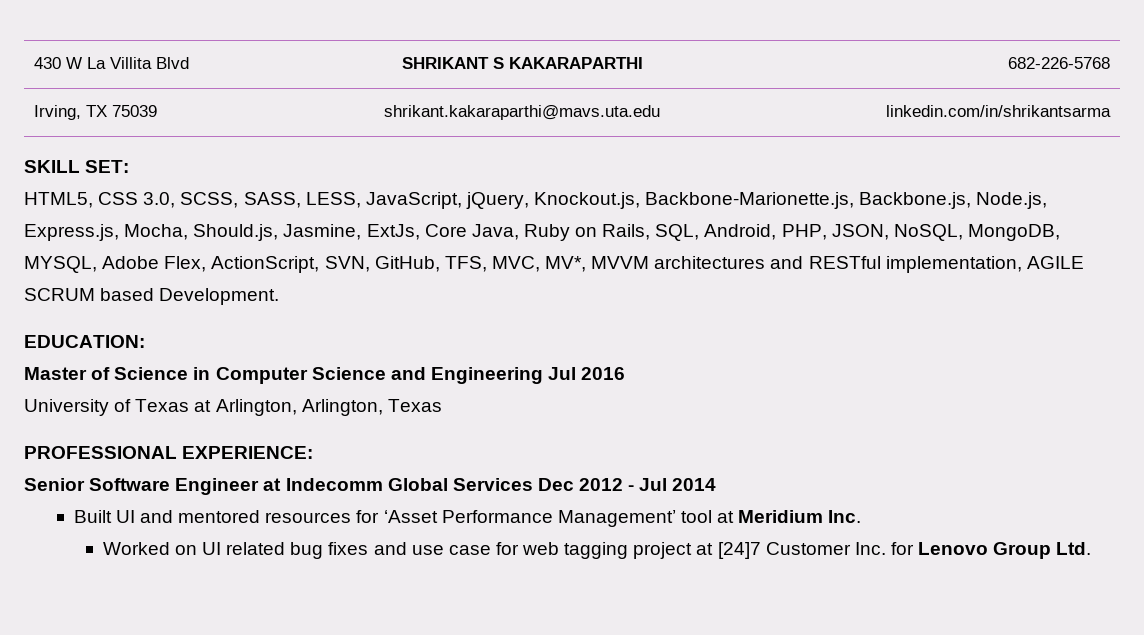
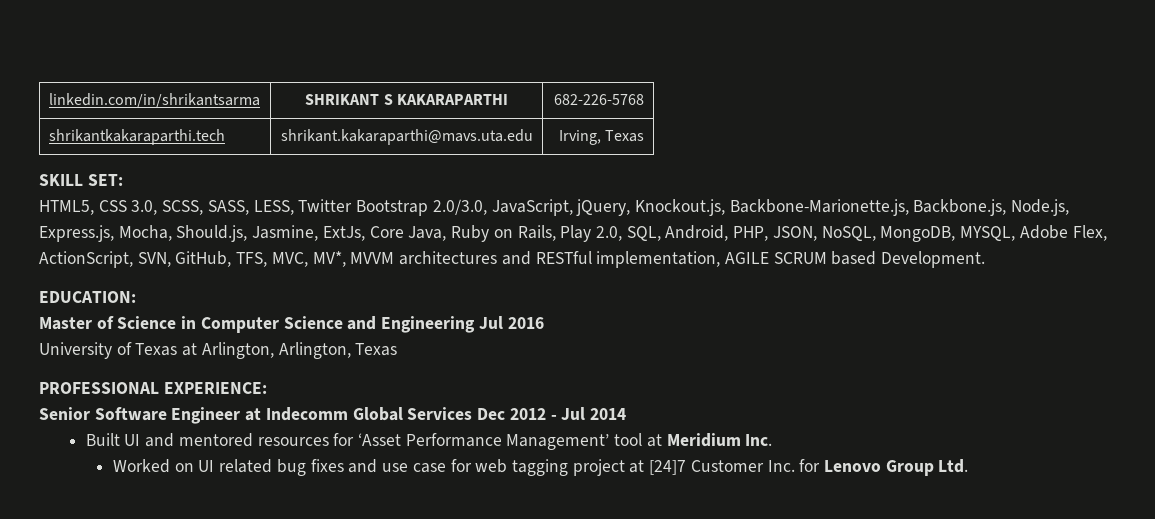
- 430 W La Villita Blvd | SHRIKANT S KAKARAPARTHI | 682-226-5768
+ linkedin.com/in/shrikantsarma | SHRIKANT S KAKARAPARTHI | 682-226-5768
- Irving, TX 75039 | shrikant.kakaraparthi@mavs.uta.edu | linkedin.com/in/shrikantsarma
+ shrikantkakaraparthi.tech | shrikant.kakaraparthi@mavs.uta.edu | Irving, Texas
- HTML5, CSS 3.0, SCSS, SASS, LESS, JavaScript, jQuery, Knockout.js, Backbone-Marionette.js, Backbone.js, Node.js, Express.js, Mocha, Should.js, Jasmine, ExtJs, Core Java, Ruby on Rails, SQL, Android, PHP, JSON, NoSQL, MongoDB, MYSQL, Adobe Flex, ActionScript, SVN, GitHub, TFS, MVC, MV*, MVVM architectures and RESTful implementation, AGILE SCRUM based Development.
+ HTML5, CSS 3.0, SCSS, SASS, LESS, Twitter Bootstrap 2.0/3.0, JavaScript, jQuery, Knockout.js, Backbone-Marionette.js, Backbone.js, Node.js, Express.js, Mocha, Should.js, Jasmine, ExtJs, Core Java, Ruby on Rails, Play 2.0, SQL, Android, PHP, JSON, NoSQL, MongoDB, MYSQL, Adobe Flex, ActionScript, SVN, GitHub, TFS, MVC, MV*, MVVM architectures and RESTful implementation, AGILE SCRUM based Development.

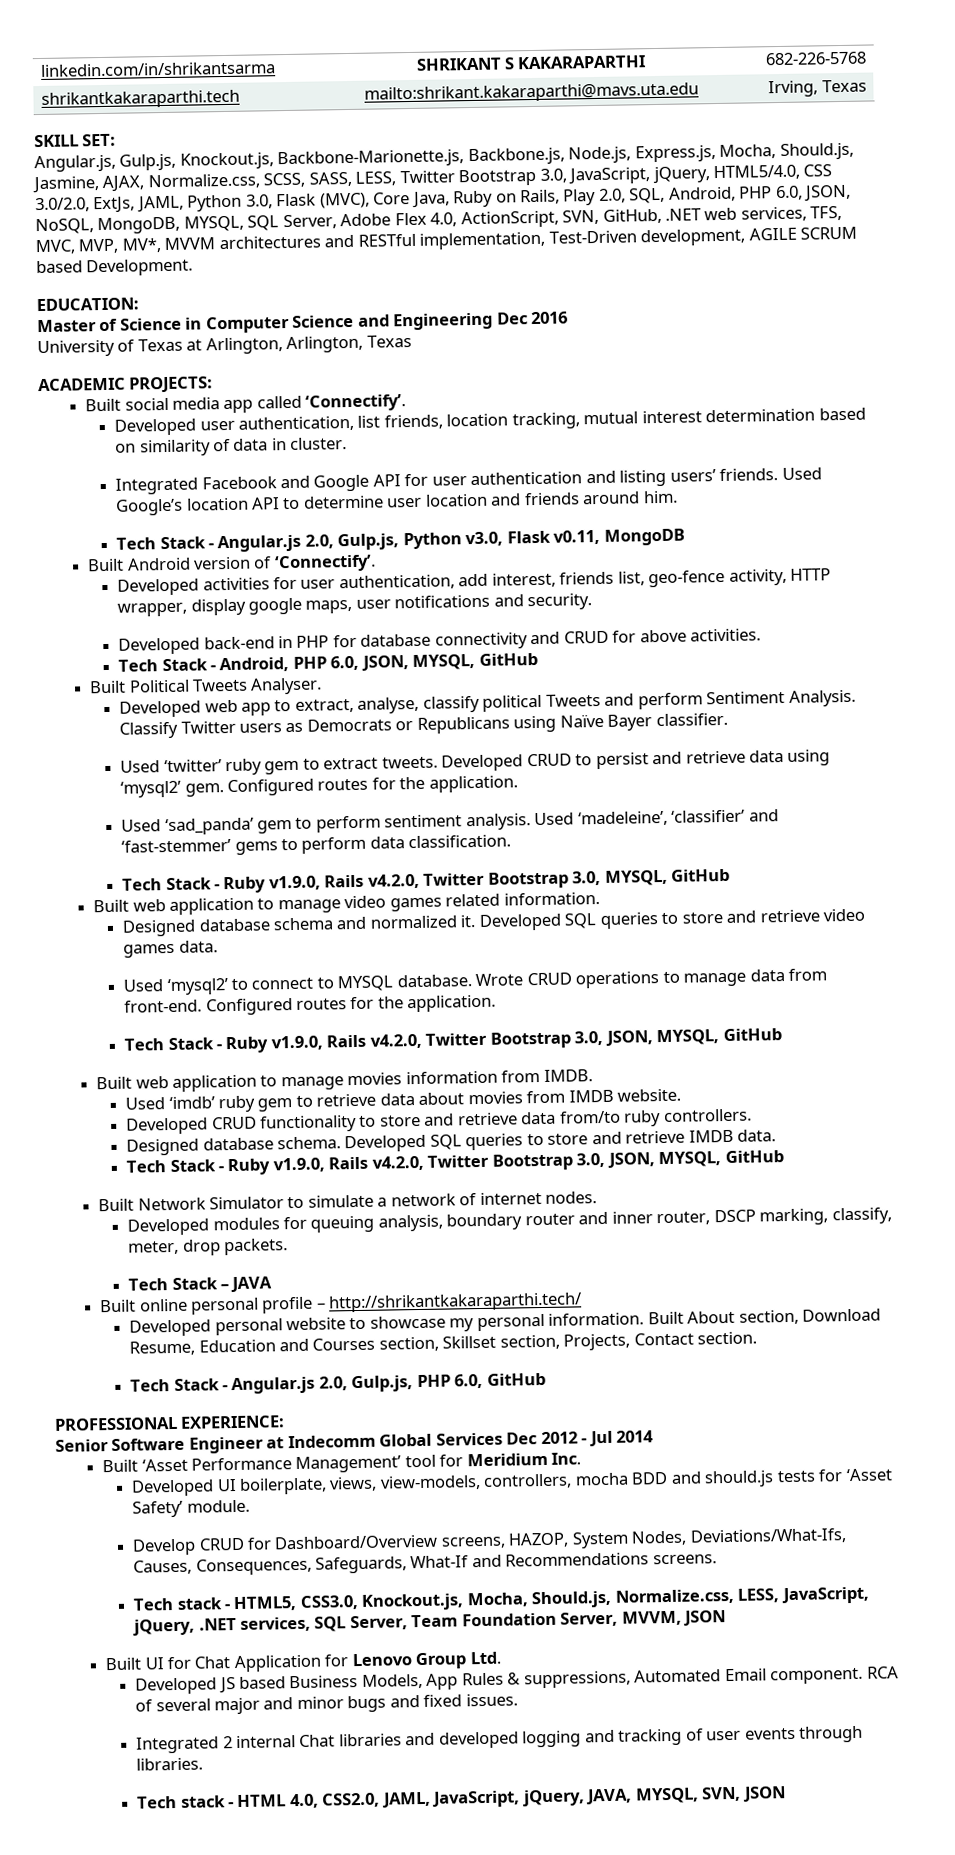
- shrikantkakaraparthi.tech | shrikant.kakaraparthi@mavs.uta.edu | Irving, Texas
+ shrikantkakaraparthi.tech | mailto:shrikant.kakaraparthi@mavs.uta.edu | Irving, Texas
- HTML5, CSS 3.0, SCSS, SASS, LESS, Twitter Bootstrap 2.0/3.0, JavaScript, jQuery, Knockout.js, Backbone-Marionette.js, Backbone.js, Node.js, Express.js, Mocha, Should.js, Jasmine, ExtJs, Core Java, Ruby on Rails, Play 2.0, SQL, Android, PHP, JSON, NoSQL, MongoDB, MYSQL, Adobe Flex, ActionScript, SVN, GitHub, TFS, MVC, MV*, MVVM architectures and RESTful implementation, AGILE SCRUM based Development.
+ Angular.js, Gulp.js, Knockout.js, Backbone-Marionette.js, Backbone.js, Node.js, Express.js, Mocha, Should.js, Jasmine, AJAX, Normalize.css, SCSS, SASS, LESS, Twitter Bootstrap 3.0, JavaScript, jQuery, HTML5/4.0, CSS 3.0/2.0, ExtJs, JAML, Python 3.0, Flask (MVC), Core Java, Ruby on Rails, Play 2.0, SQL, Android, PHP 6.0, JSON, NoSQL, MongoDB, MYSQL, SQL Server, Adobe Flex 4.0, ActionScript, SVN, GitHub, .NET web services, TFS, MVC, MVP, MV*, MVVM architectures and RESTful implementation, Test-Driven development, AGILE SCRUM based Development.
- Master of Science in Computer Science and Engineering Jul 2016
+ Master of Science in Computer Science and Engineering Dec 2016
+ ACADEMIC PROJECTS:
+ Built social media app called ‘Connectify’.
+ Developed user authentication, list friends, location tracking, mutual interest determination based on similarity of data in cluster.
+ Integrated Facebook and Google API for user authentication and listing users’ friends. Used Google’s location API to determine user location and friends around him.
+ Tech Stack - Angular.js 2.0, Gulp.js, Python v3.0, Flask v0.11, MongoDB
+ Built Android version of ‘Connectify’.
+ Developed activities for user authentication, add interest, friends list, geo-fence activity, HTTP wrapper, display google maps, user notifications and security.
+ Developed back-end in PHP for database connectivity and CRUD for above activities.
+ Tech Stack - Android, PHP 6.0, JSON, MYSQL, GitHub
+ Built Political Tweets Analyser.
+ Developed web app to extract, analyse, classify political Tweets and perform Sentiment Analysis. Classify Twitter users as Democrats or Republicans using Naïve Bayer classifier.
+ Used ‘twitter’ ruby gem to extract tweets. Developed CRUD to persist and retrieve data using ‘mysql2’ gem. Configured routes for the application.
+ Used ‘sad_panda’ gem to perform sentiment analysis. Used ‘madeleine’, ‘classifier’ and ‘fast-stemmer’ gems to perform data classification.
+ Tech Stack - Ruby v1.9.0, Rails v4.2.0, Twitter Bootstrap 3.0, MYSQL, GitHub
+ Built web application to manage video games related information.
+ Designed database schema and normalized it. Developed SQL queries to store and retrieve video games data.
+ Used ‘mysql2’ to connect to MYSQL database. Wrote CRUD operations to manage data from front-end. Configured routes for the application.
+ Tech Stack - Ruby v1.9.0, Rails v4.2.0, Twitter Bootstrap 3.0, JSON, MYSQL, GitHub
+ Built web application to manage movies information from IMDB.
+ Used ‘imdb’ ruby gem to retrieve data about movies from IMDB website.
+ Developed CRUD functionality to store and retrieve data from/to ruby controllers.
+ Designed database schema. Developed SQL queries to store and retrieve IMDB data.
+ Tech Stack - Ruby v1.9.0, Rails v4.2.0, Twitter Bootstrap 3.0, JSON, MYSQL, GitHub
+ Built Network Simulator to simulate a network of internet nodes.
+ Developed modules for queuing analysis, boundary router and inner router, DSCP marking, classify, meter, drop packets.
+ Tech Stack – JAVA
+ Built online personal profile – http://shrikantkakaraparthi.tech/
+ Developed personal website to showcase my personal information. Built About section, Download Resume, Education and Courses section, Skillset section, Projects, Contact section.
+ Tech Stack - Angular.js 2.0, Gulp.js, PHP 6.0, GitHub
- Built UI and mentored resources for ‘Asset Performance Management’ tool at Meridium Inc.
+ Built ‘Asset Performance Management’ tool for Meridium Inc.
- Worked on UI related bug fixes and use case for web tagging project at [24]7 Customer Inc. for Lenovo Group Ltd.
+ Developed UI boilerplate, views, view-models, controllers, mocha BDD and should.js tests for ‘Asset Safety’ module.
+ Develop CRUD for Dashboard/Overview screens, HAZOP, System Nodes, Deviations/What-Ifs, Causes, Consequences, Safeguards, What-If and Recommendations screens.
+ Tech stack - HTML5, CSS3.0, Knockout.js, Mocha, Should.js, Normalize.css, LESS, JavaScript, jQuery, .NET services, SQL Server, Team Foundation Server, MVVM, JSON
+ Built UI for Chat Application for Lenovo Group Ltd.
+ Developed JS based Business Models, App Rules & suppressions, Automated Email component. RCA of several major and minor bugs and fixed issues.
+ Integrated 2 internal Chat libraries and developed logging and tracking of user events through libraries.
+ Tech stack - HTML 4.0, CSS2.0, JAML, JavaScript, jQuery, JAVA, MYSQL, SVN, JSON

